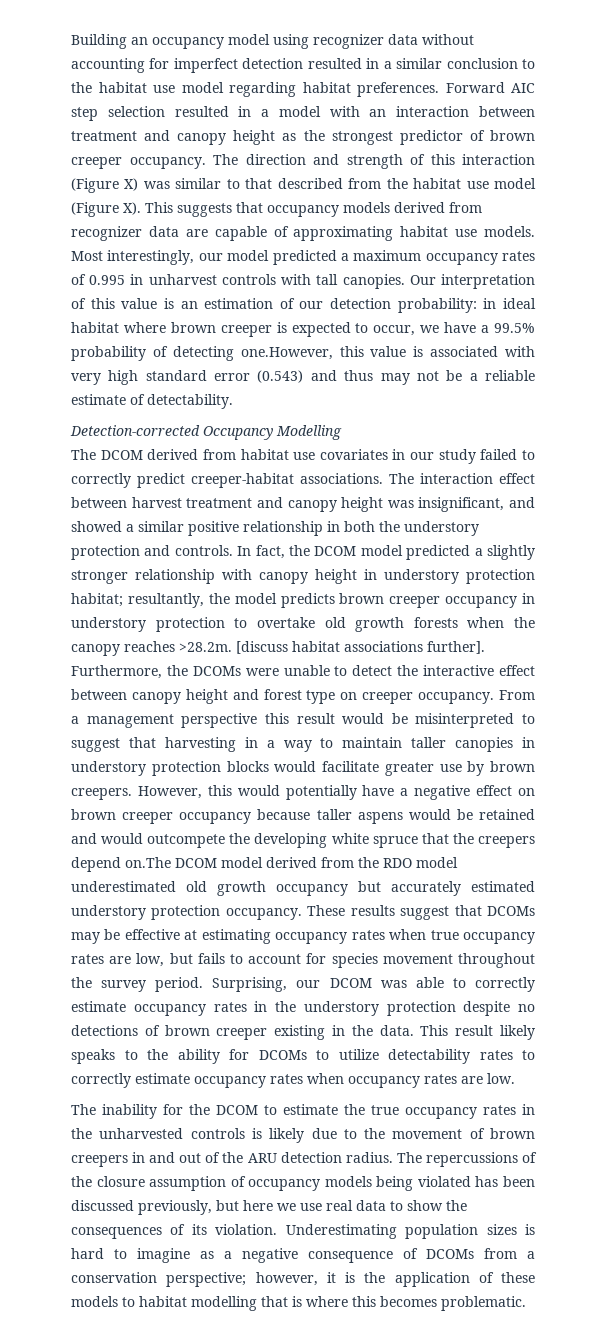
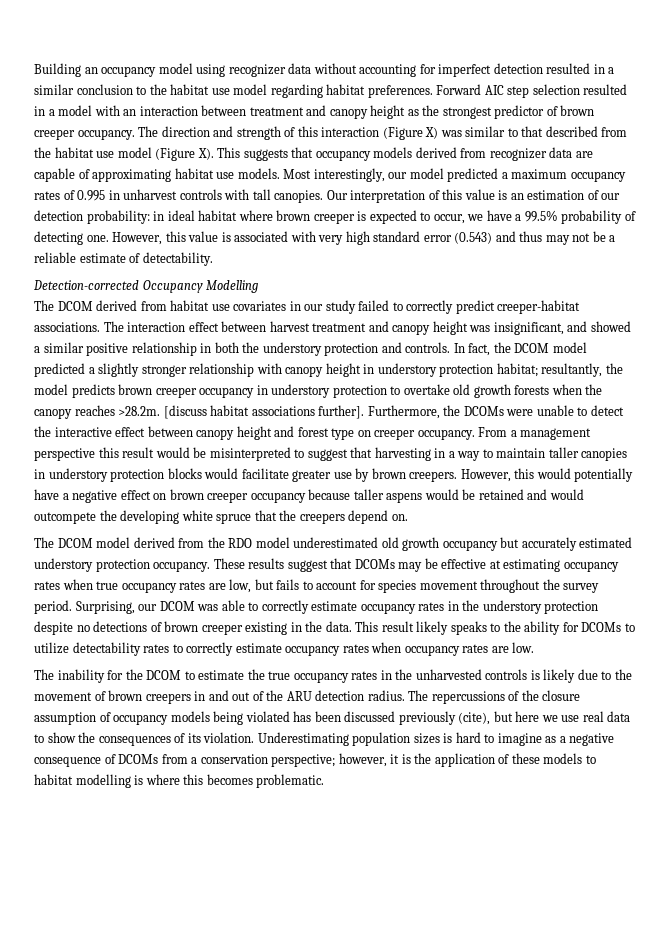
- Our interpretation of this value is an estimation of our detection probability: in ideal habitat where brown creeper is expected to occur, we have a 99.5% probability of detecting one.However, this value is associated with very high standard error (0.543) and thus may not be a reliable estimate of detectability.
+ Our interpretation of this value is an estimation of our detection probability: in ideal habitat where brown creeper is expected to occur, we have a 99.5% probability of detecting one. However, this value is associated with very high standard error (0.543) and thus may not be a reliable estimate of detectability.
- However, this would potentially have a negative effect on brown creeper occupancy because taller aspens would be retained and would outcompete the developing white spruce that the creepers depend on.The DCOM model derived from the RDO model underestimated old growth occupancy but accurately estimated understory protection occupancy.
+ However, this would potentially have a negative effect on brown creeper occupancy because taller aspens would be retained and would outcompete the developing white spruce that the creepers depend on.
+ The DCOM model derived from the RDO model underestimated old growth occupancy but accurately estimated understory protection occupancy.
- The repercussions of the closure assumption of occupancy models being violated has been discussed previously, but here we use real data to show the consequences of its violation.
+ The repercussions of the closure assumption of occupancy models being violated has been discussed previously (cite), but here we use real data to show the consequences of its violation.
- Underestimating population sizes is hard to imagine as a negative consequence of DCOMs from a conservation perspective; however, it is the application of these models to habitat modelling that is where this becomes problematic.
+ Underestimating population sizes is hard to imagine as a negative consequence of DCOMs from a conservation perspective; however, it is the application of these models to habitat modelling is where this becomes problematic.

